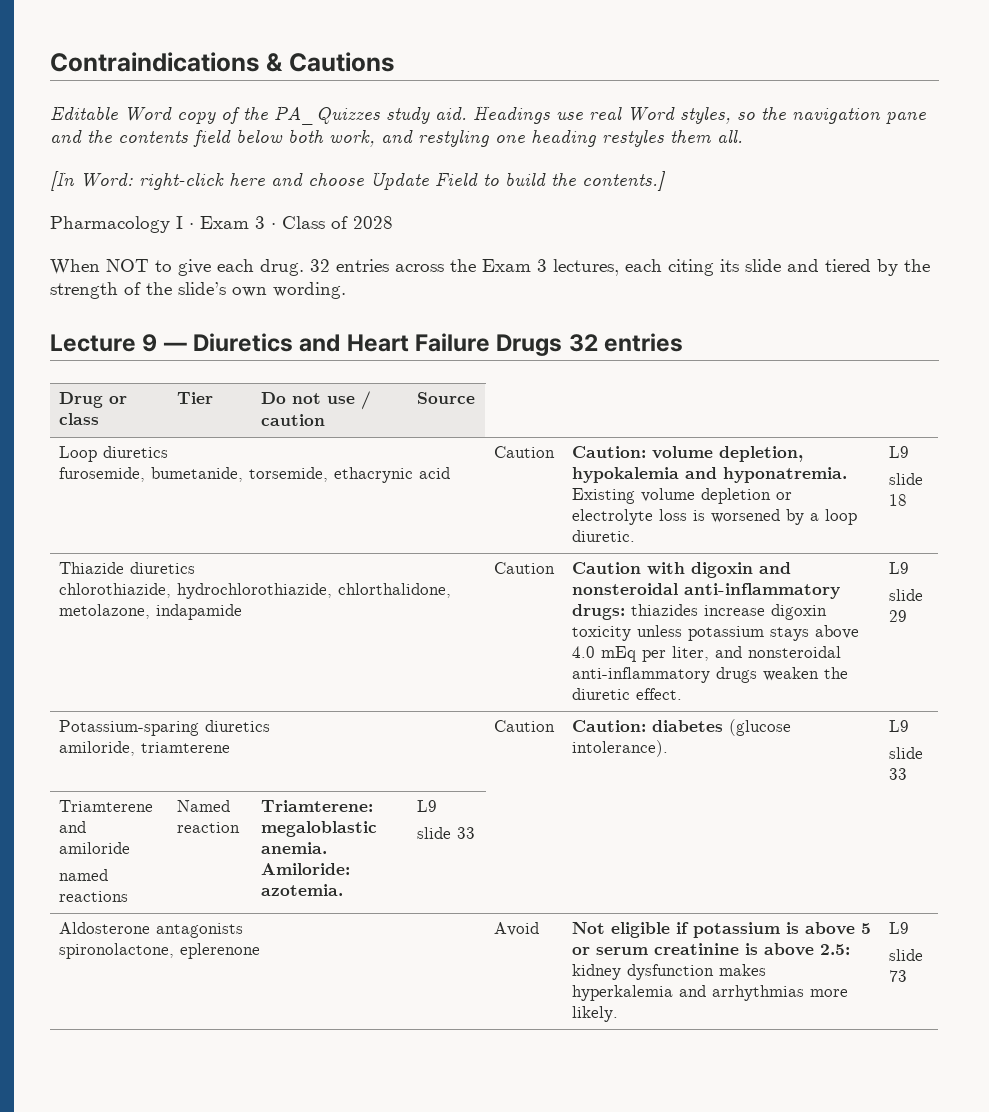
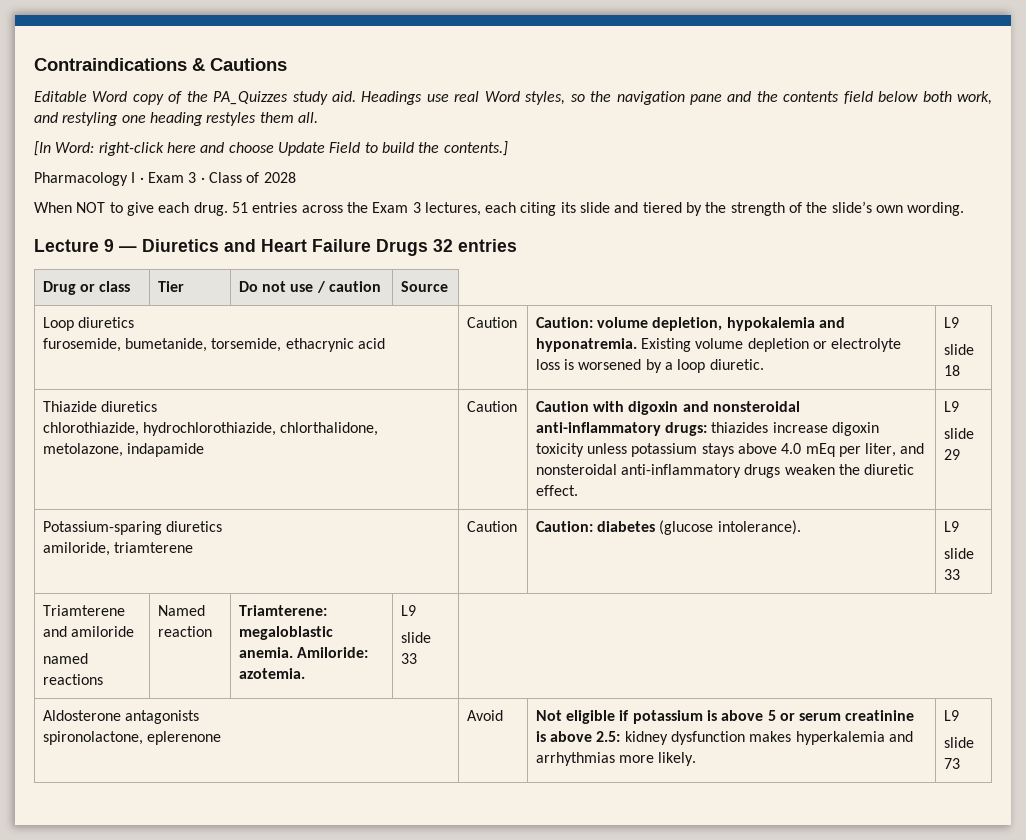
- 32 entries across the Exam 3 lectures, each citing its slide and tiered by the strength of the slide’s own wording.
+ 51 entries across the Exam 3 lectures, each citing its slide and tiered by the strength of the slide’s own wording.

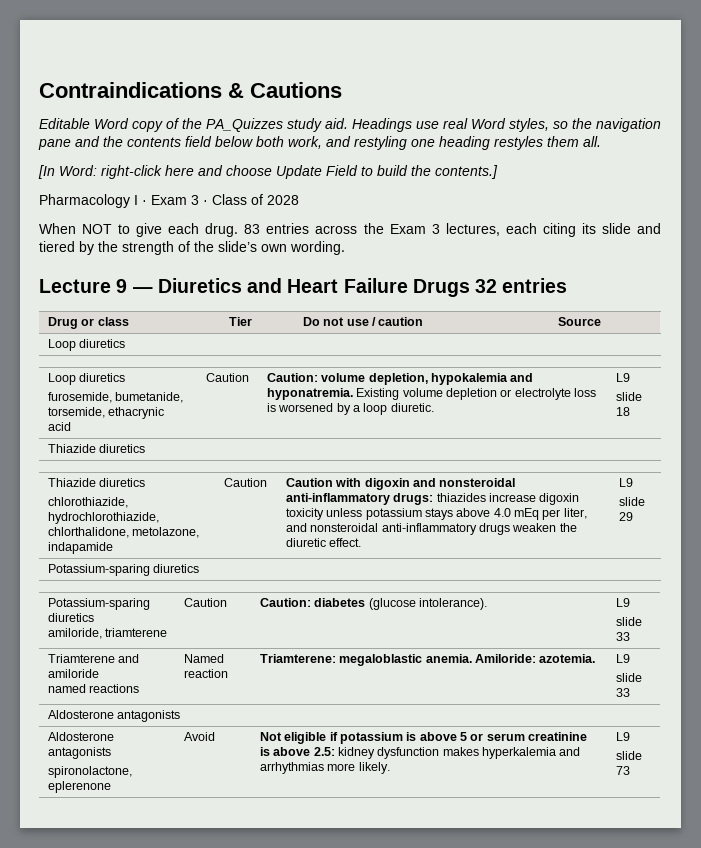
- 51 entries across the Exam 3 lectures, each citing its slide and tiered by the strength of the slide’s own wording.
+ 83 entries across the Exam 3 lectures, each citing its slide and tiered by the strength of the slide’s own wording.
  Drug or class | Tier | Do not use / caution | Source
+ Loop diuretics
  Loop diuretics
  furosemide, bumetanide, torsemide, ethacrynic acid | Caution | Caution: volume depletion, hypokalemia and hyponatremia. Existing volume depletion or electrolyte loss is worsened by a loop diuretic. | L9
  slide 18
  Thiazide diuretics
+ Thiazide diuretics
  chlorothiazide, hydrochlorothiazide, chlorthalidone, metolazone, indapamide | Caution | Caution with digoxin and nonsteroidal anti-inflammatory drugs: thiazides increase digoxin toxicity unless potassium stays above 4.0 mEq per liter, and nonsteroidal anti-inflammatory drugs weaken the diuretic effect. | L9
  slide 29
+ Potassium-sparing diuretics
  Triamterene and amiloride
  named reactions | Named reaction | Triamterene: megaloblastic anemia. Amiloride: azotemia. | L9
  slide 33
+ Aldosterone antagonists

